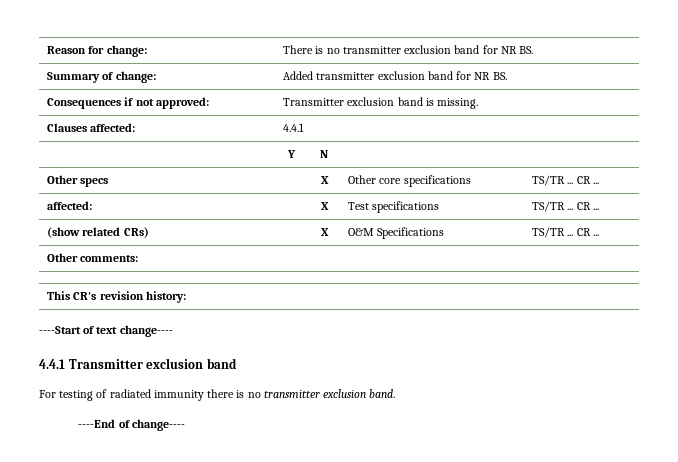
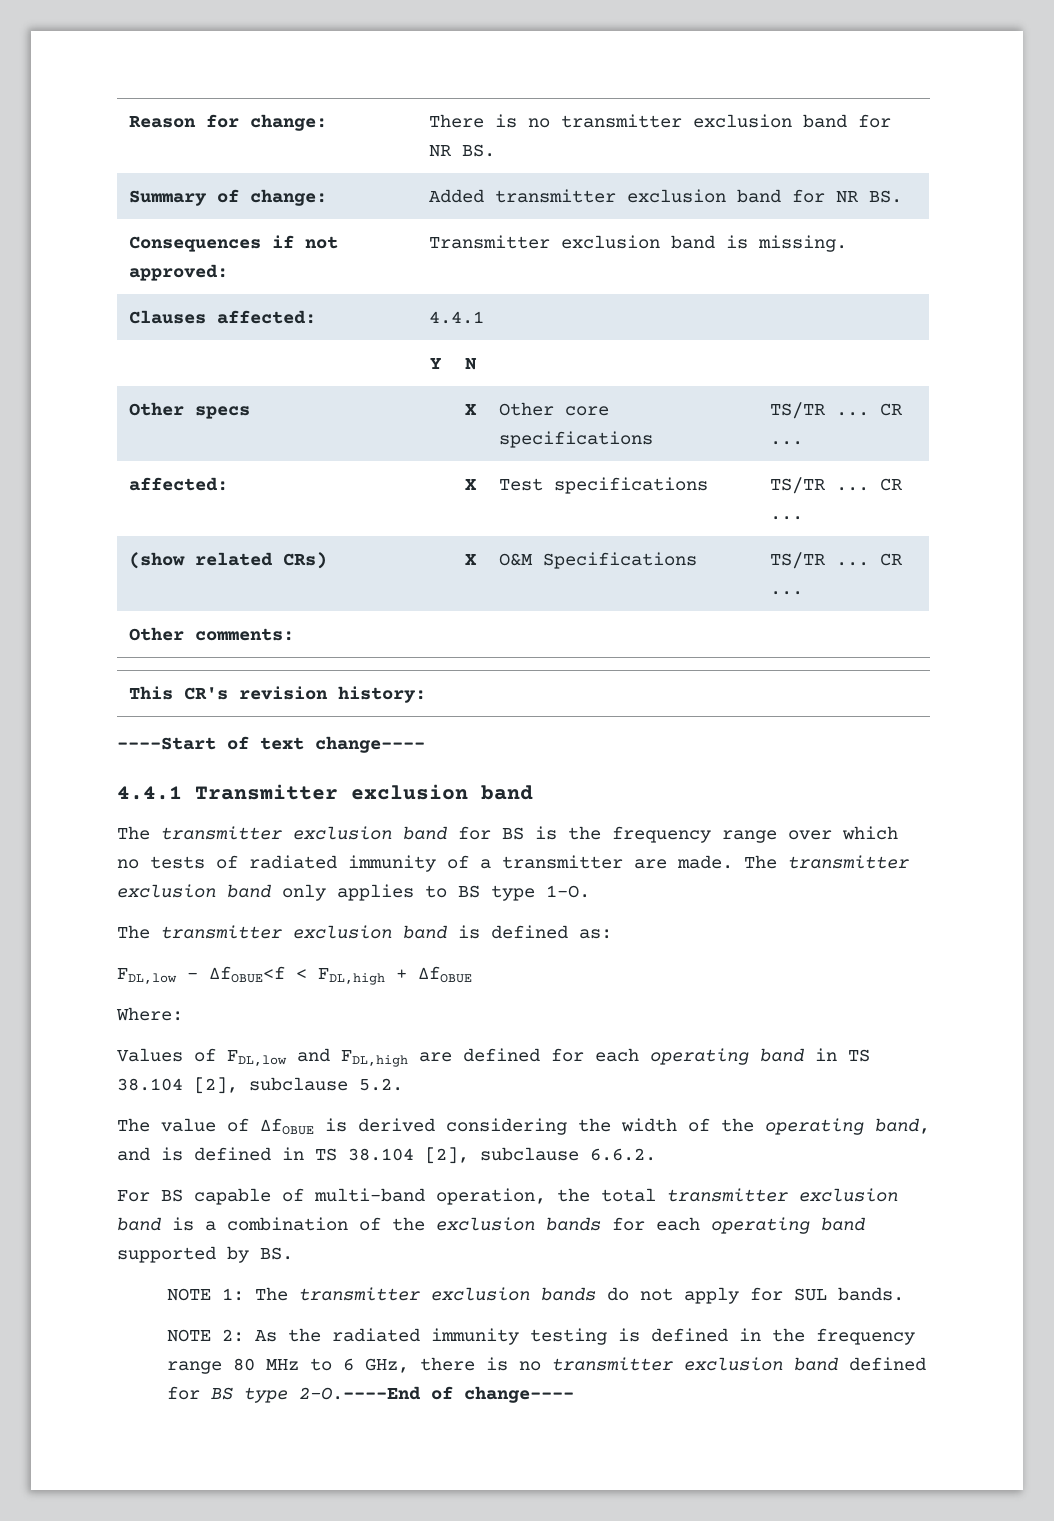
- For testing of radiated immunity there is no transmitter exclusion band.
- ----End of change----
+ The transmitter exclusion band for BS is the frequency range over which no tests of radiated immunity of a transmitter are made. The transmitter exclusion band only applies to BS type 1-O.
+ The transmitter exclusion band is defined as:
+ FDL,low – ΔfOBUE<f < FDL,high + ΔfOBUE
+ Where:
+ Values of FDL,low and FDL,high are defined for each operating band in TS 38.104 [2], subclause 5.2.
+ The value of ΔfOBUE is derived considering the width of the operating band, and is defined in TS 38.104 [2], subclause 6.6.2.
+ For BS capable of multi-band operation, the total transmitter exclusion band is a combination of the exclusion bands for each operating band supported by BS.
+ NOTE 1: The transmitter exclusion bands do not apply for SUL bands.
+ NOTE 2: As the radiated immunity testing is defined in the frequency range 80 MHz to 6 GHz, there is no transmitter exclusion band defined for BS type 2-O.----End of change----

